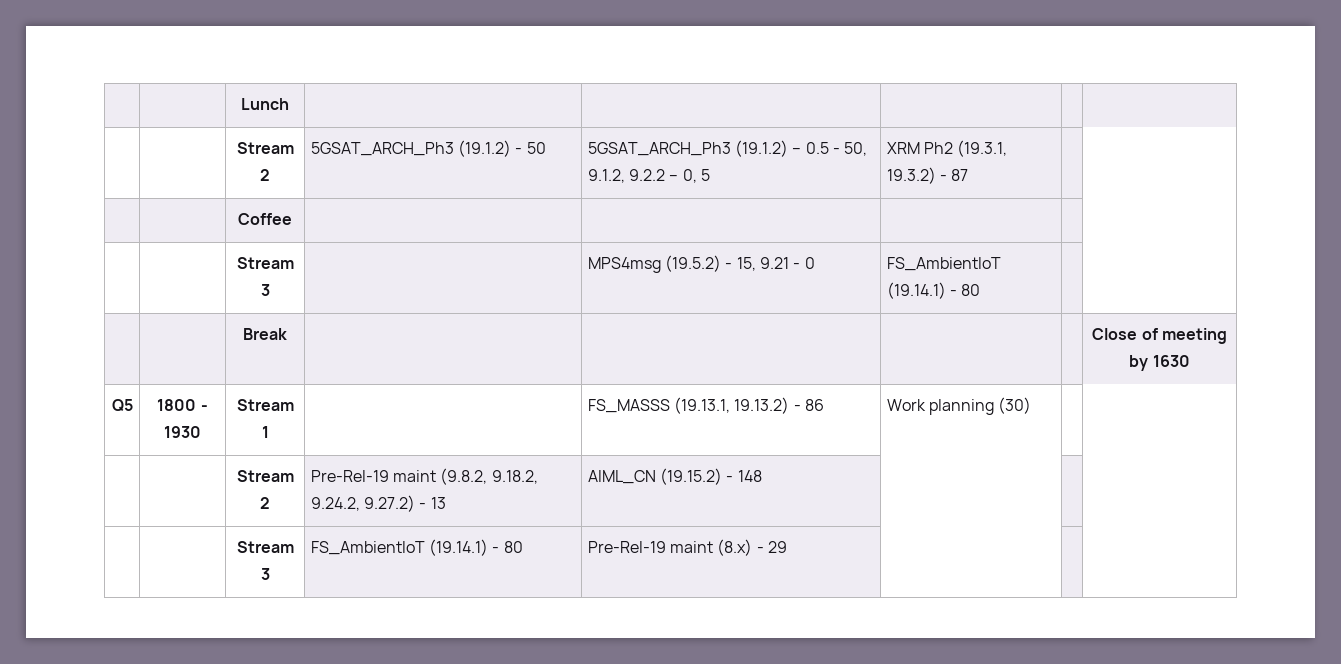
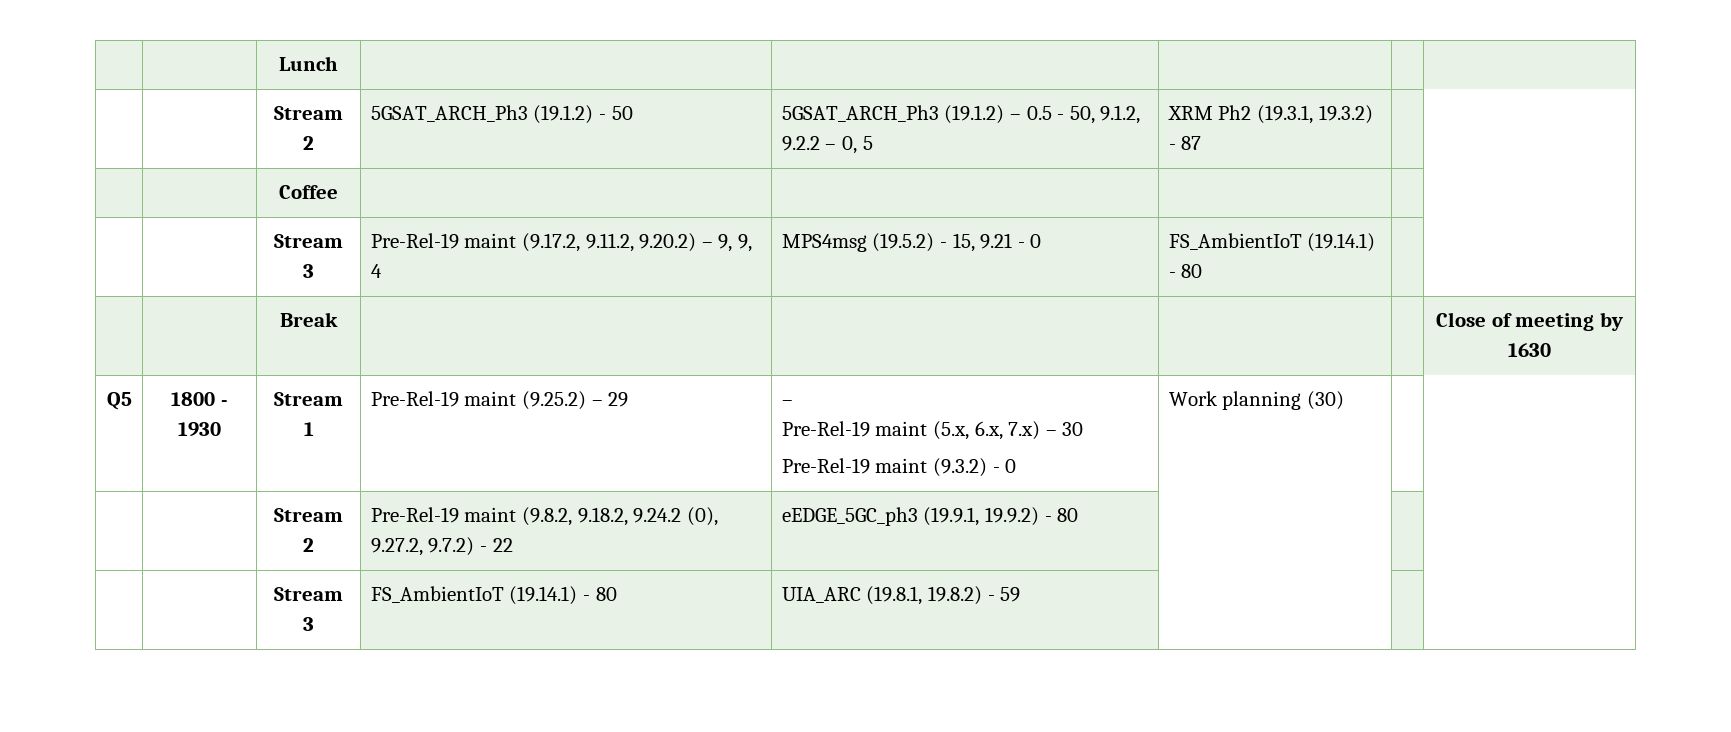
- | | Stream 3 | | MPS4msg (19.5.2) - 15, 9.21 - 0 | FS_AmbientIoT (19.14.1) - 80 | |
+ | | Stream 3 | Pre-Rel-19 maint (9.17.2, 9.11.2, 9.20.2) – 9, 9, 4 | MPS4msg (19.5.2) - 15, 9.21 - 0 | FS_AmbientIoT (19.14.1) - 80 | |
- Q5 | 1800 - 1930 | Stream 1 | | FS_MASSS (19.13.1, 19.13.2) - 86 | Work planning (30) | |
+ Q5 | 1800 - 1930 | Stream 1 | Pre-Rel-19 maint (9.25.2) – 29 | –
+ Pre-Rel-19 maint (5.x, 6.x, 7.x) – 30
+ Pre-Rel-19 maint (9.3.2) - 0 | Work planning (30) | |
- | | Stream 2 | Pre-Rel-19 maint (9.8.2, 9.18.2, 9.24.2, 9.27.2) - 13 | AIML_CN (19.15.2) - 148 | | |
+ | | Stream 2 | Pre-Rel-19 maint (9.8.2, 9.18.2, 9.24.2 (0), 9.27.2, 9.7.2) - 22 | eEDGE_5GC_ph3 (19.9.1, 19.9.2) - 80 | | |
- | | Stream 3 | FS_AmbientIoT (19.14.1) - 80 | Pre-Rel-19 maint (8.x) - 29 | | |
+ | | Stream 3 | FS_AmbientIoT (19.14.1) - 80 | UIA_ARC (19.8.1, 19.8.2) - 59 | | |

